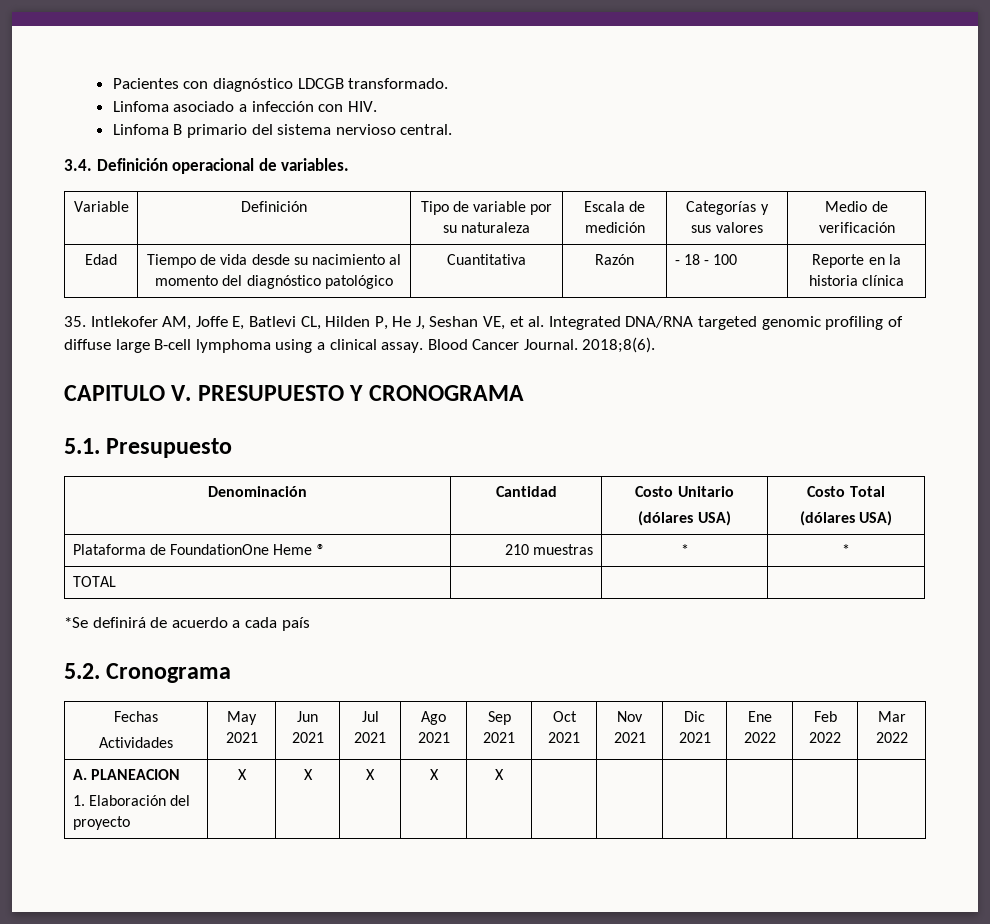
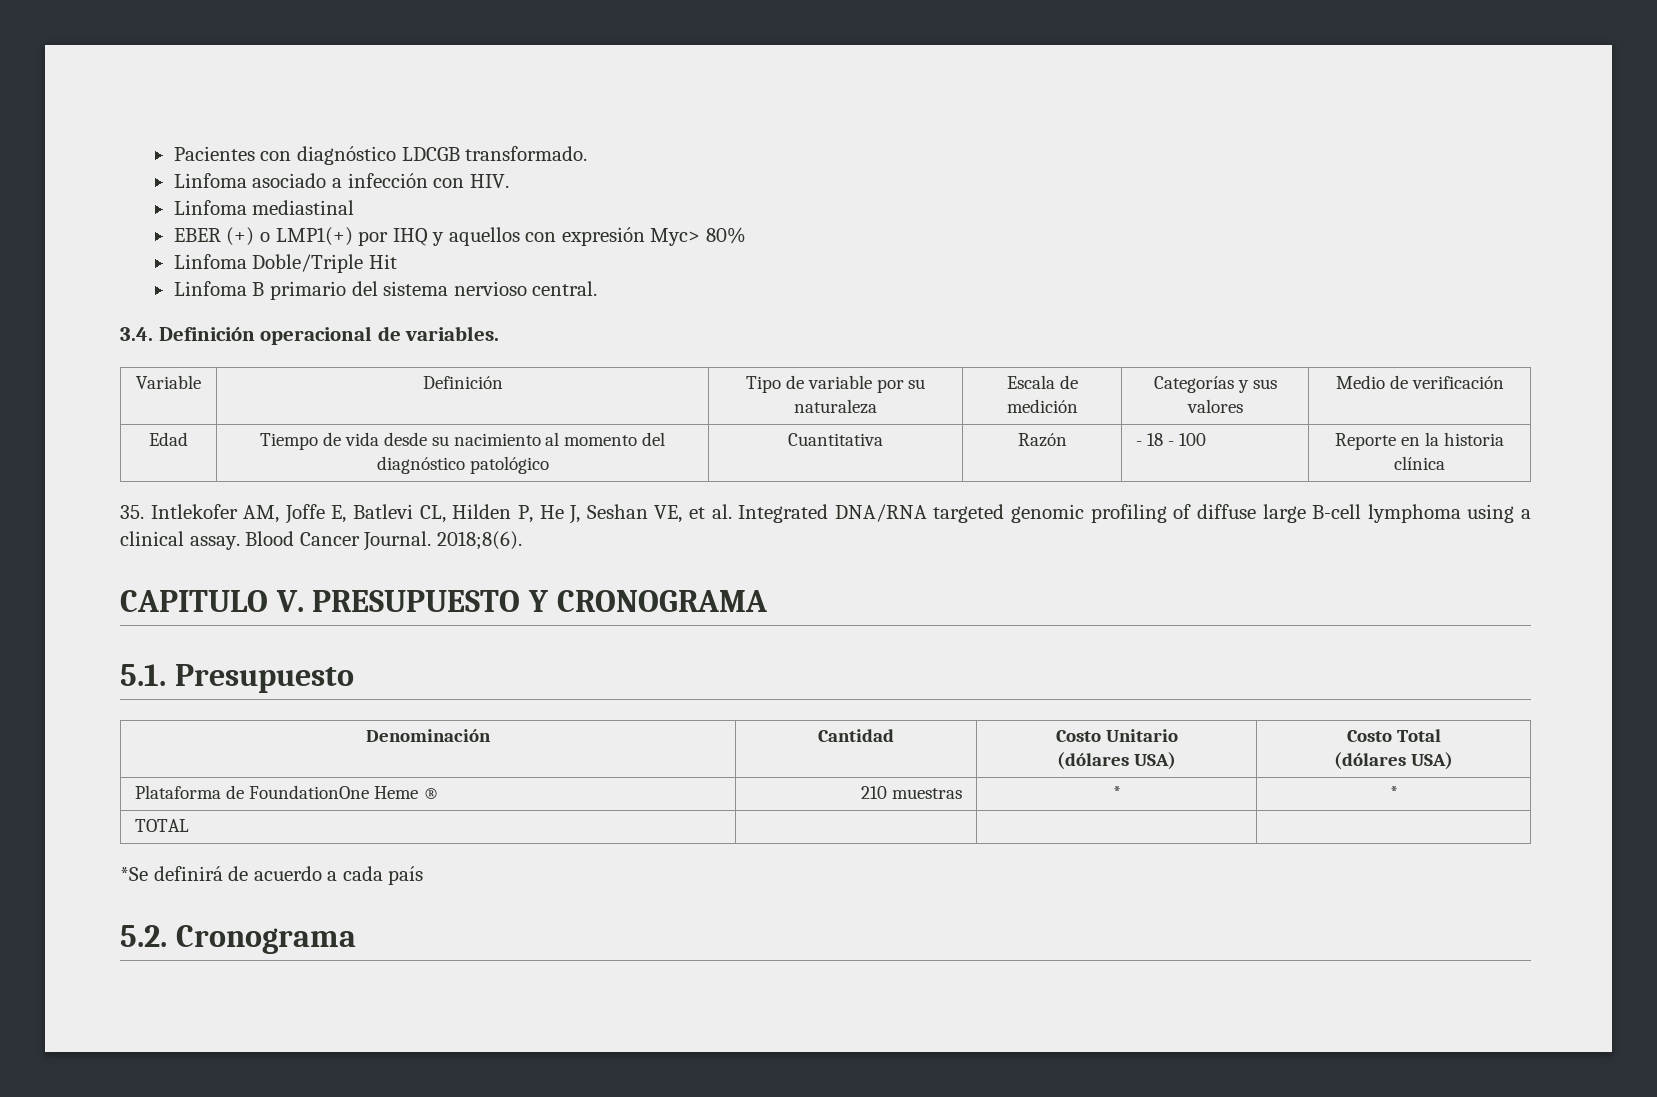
+ Linfoma mediastinal
+ EBER (+) o LMP1(+) por IHQ y aquellos con expresión Myc> 80%
+ Linfoma Doble/Triple Hit
- Fechas
- Actividades | May 2021 | Jun 2021 | Jul 2021 | Ago 2021 | Sep 2021 | Oct 2021 | Nov 2021 | Dic 2021 | Ene 2022 | Feb 2022 | Mar 2022
- A. PLANEACION
- 1. Elaboración del proyecto | X | X | X | X | X | | | | | |

